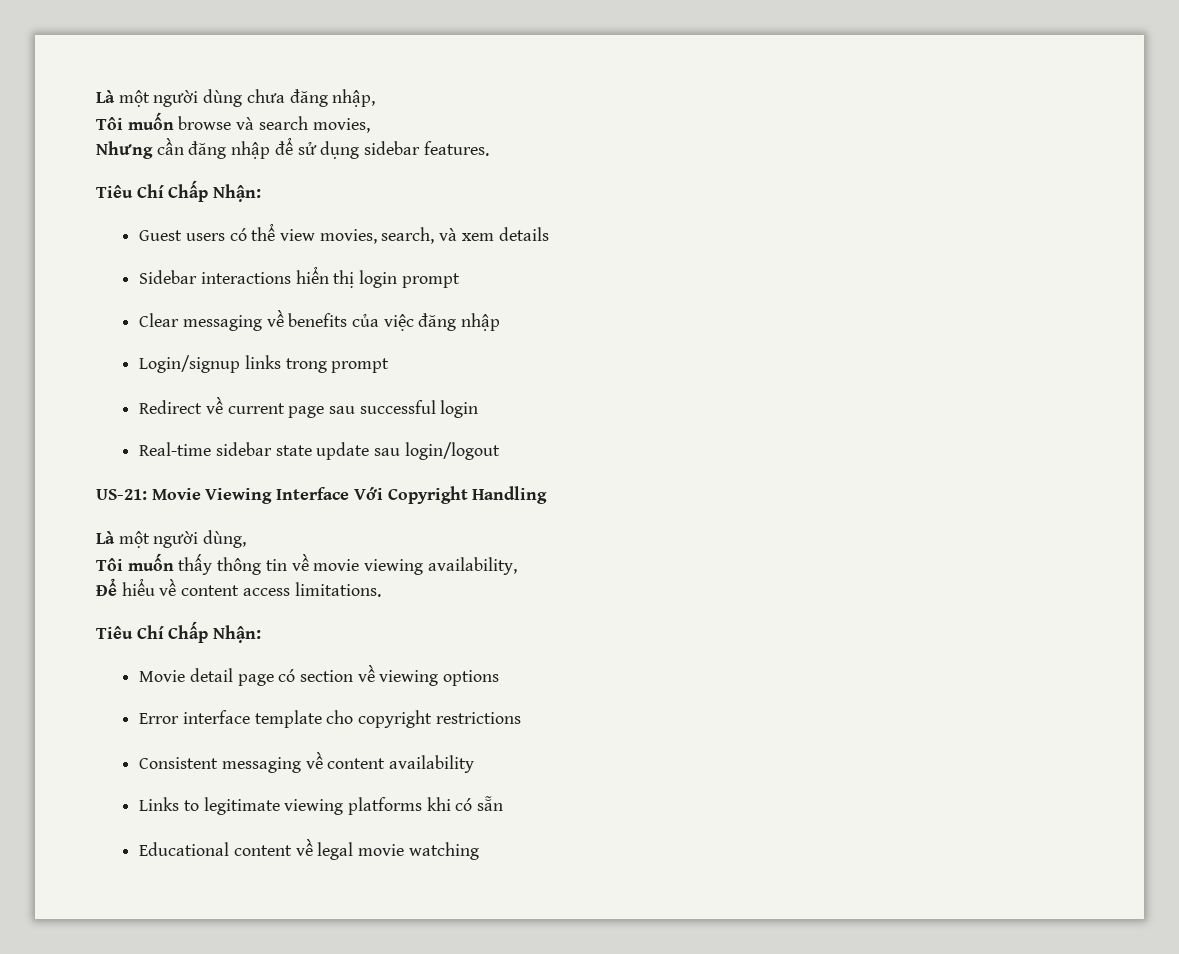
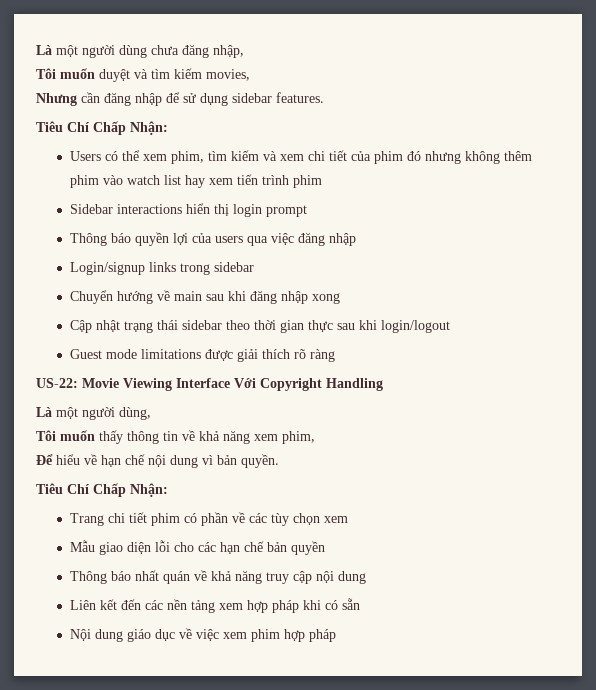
- Tôi muốn browse và search movies,
+ Tôi muốn duyệt và tìm kiếm movies,
- Guest users có thể view movies, search, và xem details
+ Users có thể xem phim, tìm kiếm và xem chi tiết của phim đó nhưng không thêm phim vào watch list hay xem tiến trình phim
- Clear messaging về benefits của việc đăng nhập
+ Thông báo quyền lợi của users qua việc đăng nhập
- Login/signup links trong prompt
- Redirect về current page sau successful login
- Real-time sidebar state update sau login/logout
- US-21: Movie Viewing Interface Với Copyright Handling
+ Login/signup links trong sidebar
+ Chuyển hướng về main sau khi đăng nhập xong
+ Cập nhật trạng thái sidebar theo thời gian thực sau khi login/logout
+ Guest mode limitations được giải thích rõ ràng
+ US-22: Movie Viewing Interface Với Copyright Handling
- Tôi muốn thấy thông tin về movie viewing availability,
+ Tôi muốn thấy thông tin về khả năng xem phim,
- Để hiểu về content access limitations.
+ Để hiểu về hạn chế nội dung vì bản quyền.
  Tiêu Chí Chấp Nhận:
- Movie detail page có section về viewing options
- Error interface template cho copyright restrictions
- Consistent messaging về content availability
- Links to legitimate viewing platforms khi có sẵn
- Educational content về legal movie watching
+ Trang chi tiết phim có phần về các tùy chọn xem
+ Mẫu giao diện lỗi cho các hạn chế bản quyền
+ Thông báo nhất quán về khả năng truy cập nội dung
+ Liên kết đến các nền tảng xem hợp pháp khi có sẵn
+ Nội dung giáo dục về việc xem phim hợp pháp

